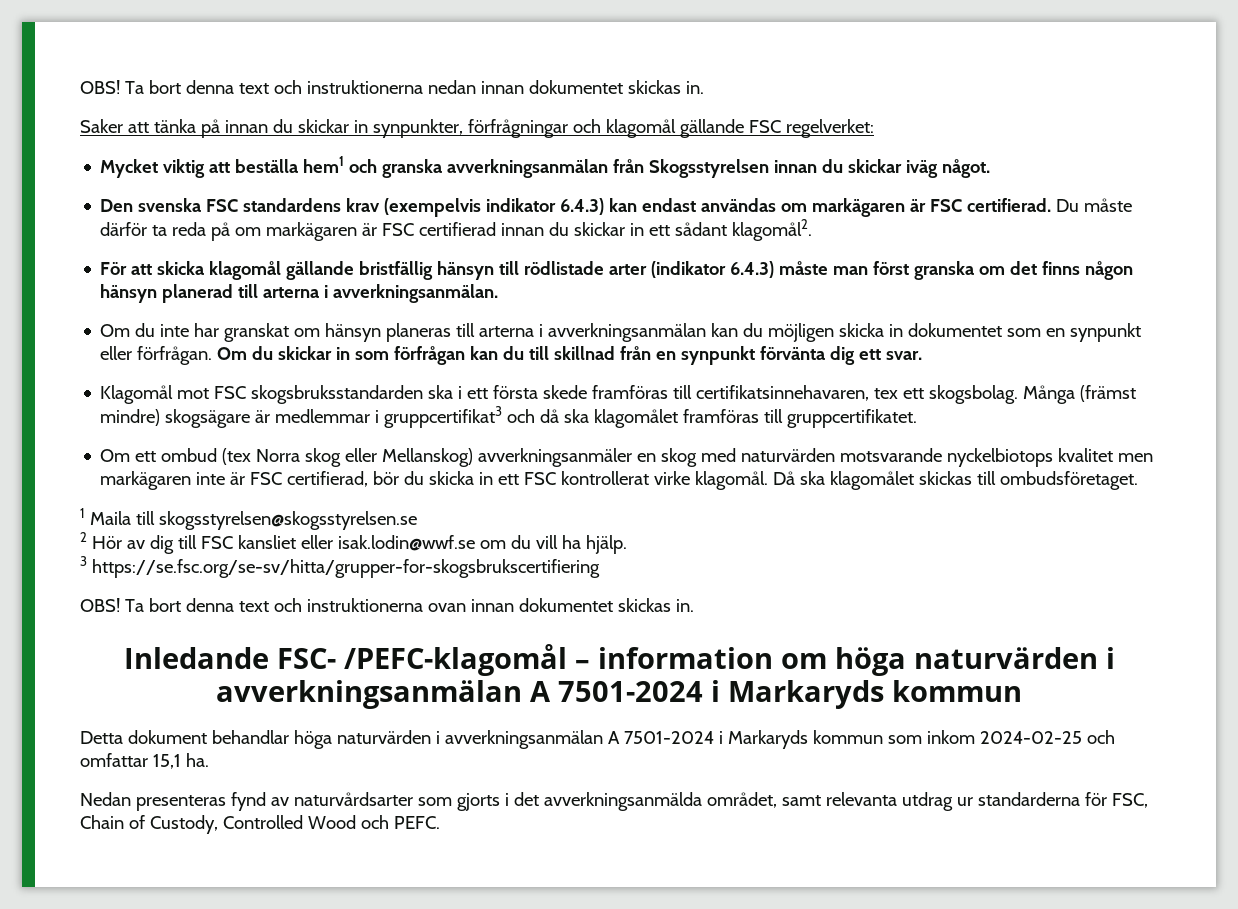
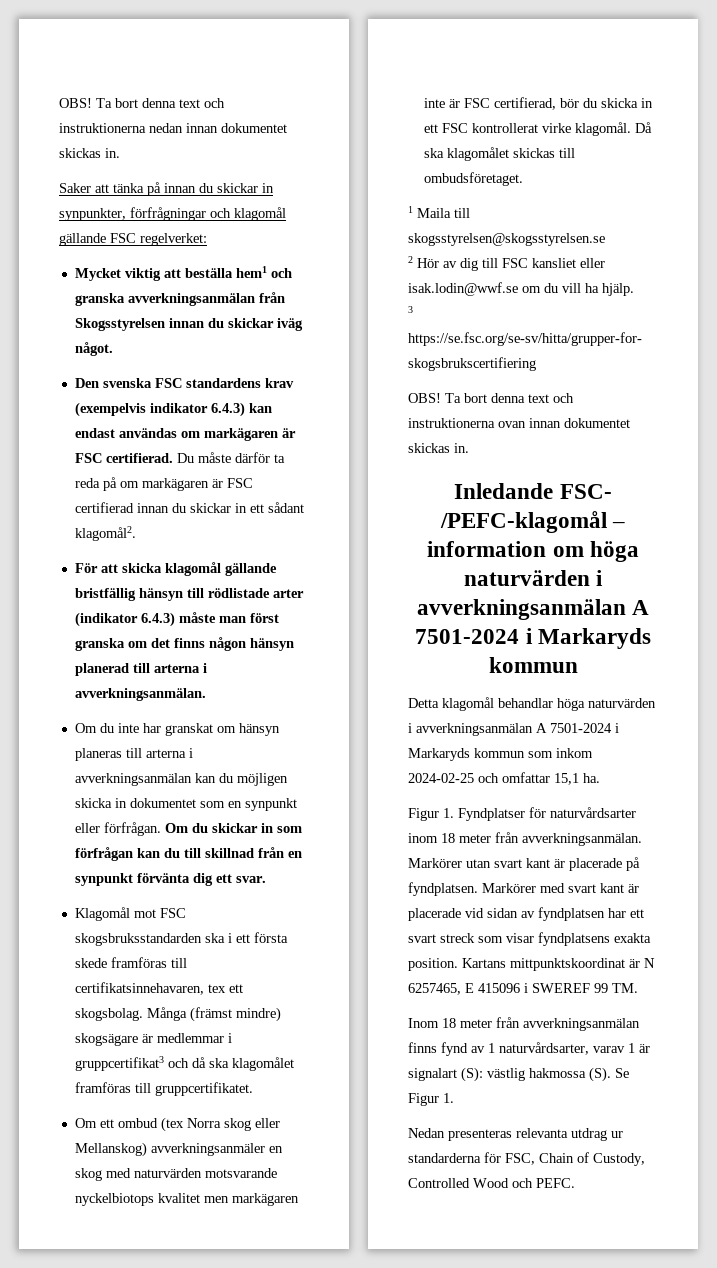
- Detta dokument behandlar höga naturvärden i avverkningsanmälan A 7501-2024 i Markaryds kommun som inkom 2024-02-25 och omfattar 15,1 ha.
+ Detta klagomål behandlar höga naturvärden i avverkningsanmälan A 7501-2024 i Markaryds kommun som inkom 2024-02-25 och omfattar 15,1 ha.
- Nedan presenteras fynd av naturvårdsarter som gjorts i det avverkningsanmälda området, samt relevanta utdrag ur standarderna för FSC, Chain of Custody, Controlled Wood och PEFC.
+ Figur 1. Fyndplatser för naturvårdsarter inom 18 meter från avverkningsanmälan. Markörer utan svart kant är placerade på fyndplatsen. Markörer med svart kant är placerade vid sidan av fyndplatsen har ett svart streck som visar fyndplatsens exakta position. Kartans mittpunktskoordinat är N 6257465, E 415096 i SWEREF 99 TM.
+ Inom 18 meter från avverkningsanmälan finns fynd av 1 naturvårdsarter, varav 1 är signalart (S): västlig hakmossa (S). Se Figur 1.
+ Nedan presenteras relevanta utdrag ur standarderna för FSC, Chain of Custody, Controlled Wood och PEFC.

